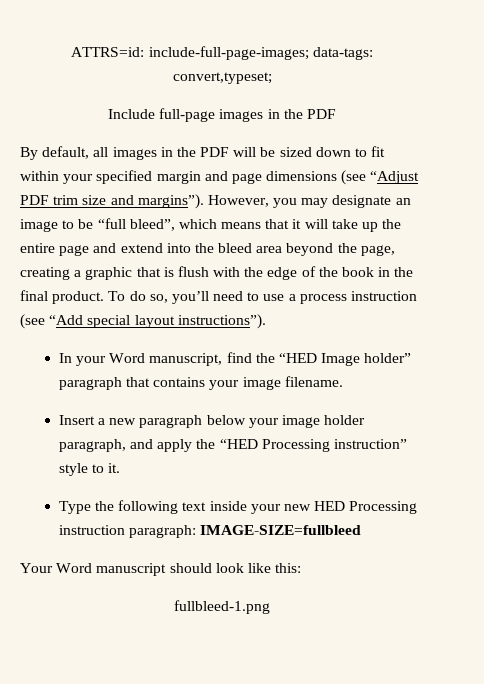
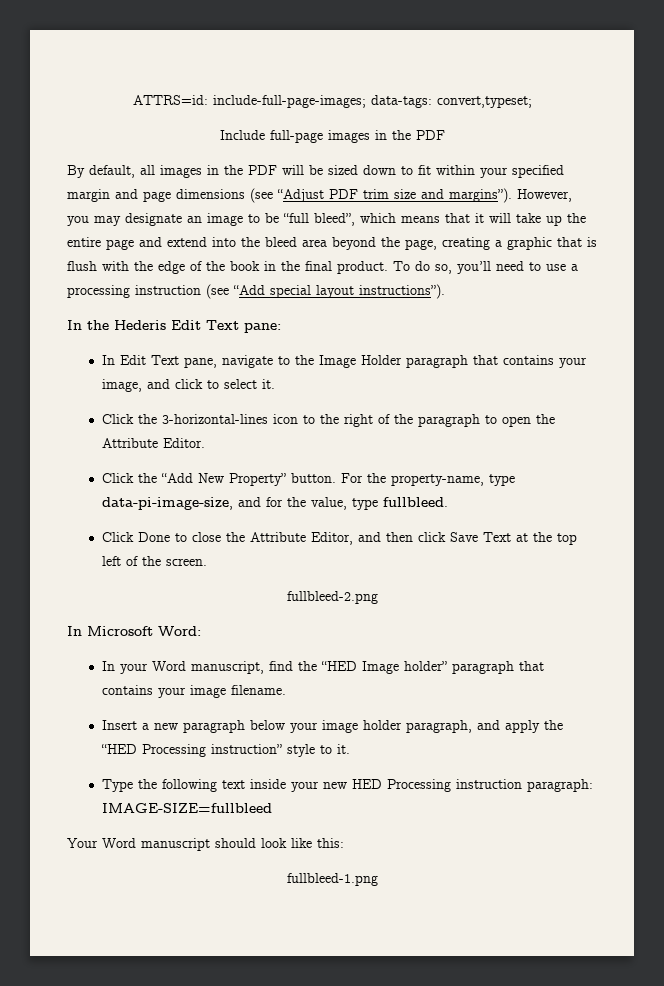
- To do so, you’ll need to use a process instruction (see “Add special layout instructions”).
+ To do so, you’ll need to use a processing instruction (see “Add special layout instructions”).
+ In the Hederis Edit Text pane:
+ In Edit Text pane, navigate to the Image Holder paragraph that contains your image, and click to select it.
+ Click the 3-horizontal-lines icon to the right of the paragraph to open the Attribute Editor.
+ Click the “Add New Property” button. For the property-name, type data-pi-image-size, and for the value, type fullbleed.
+ Click Done to close the Attribute Editor, and then click Save Text at the top left of the screen.
+ fullbleed-2.png
+ In Microsoft Word:

